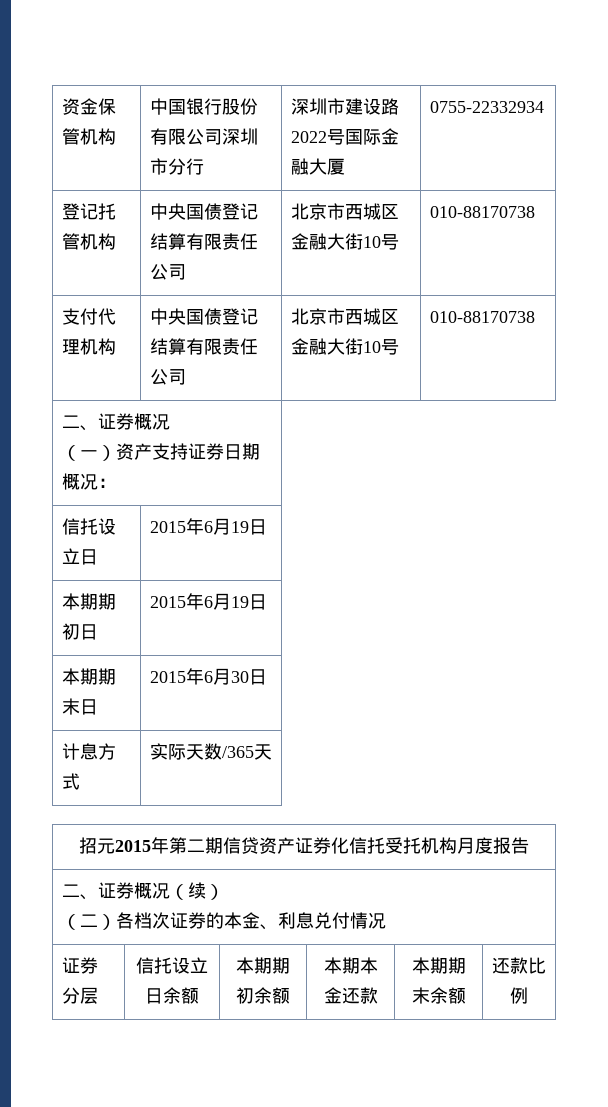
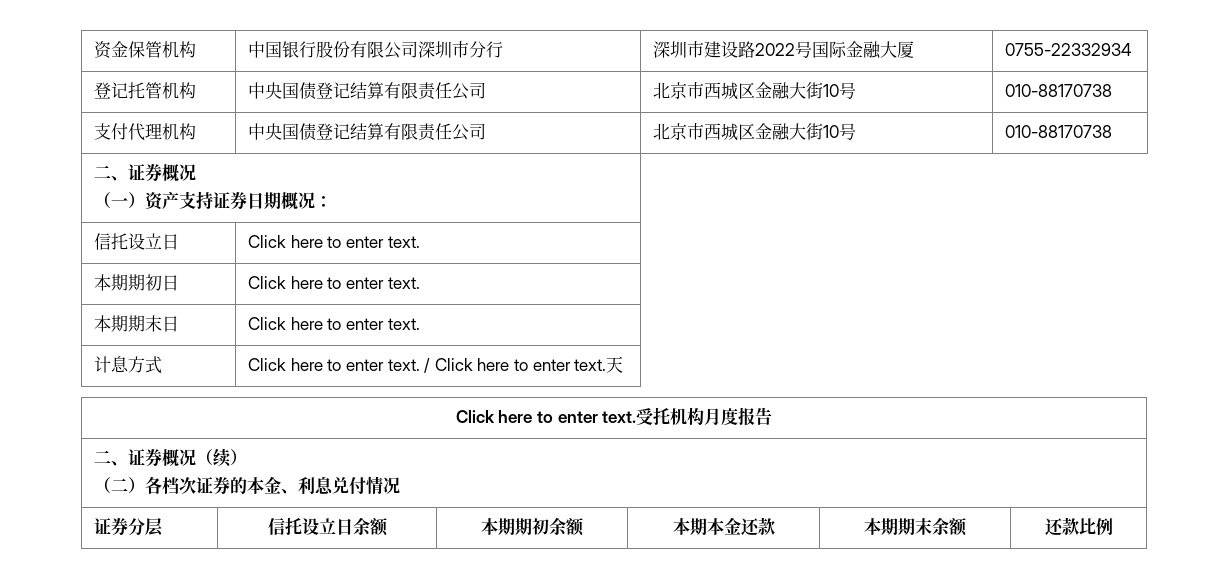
- 信托设立日 | 2015年6月19日
- 本期期初日 | 2015年6月19日
- 本期期末日 | 2015年6月30日
- 计息方式 | 实际天数/365天
- 招元2015年第二期信贷资产证券化信托受托机构月度报告
+ 信托设立日 | Click here to enter text.
+ 本期期初日 | Click here to enter text.
+ 本期期末日 | Click here to enter text.
+ 计息方式 | Click here to enter text. / Click here to enter text.天
+ Click here to enter text.受托机构月度报告

